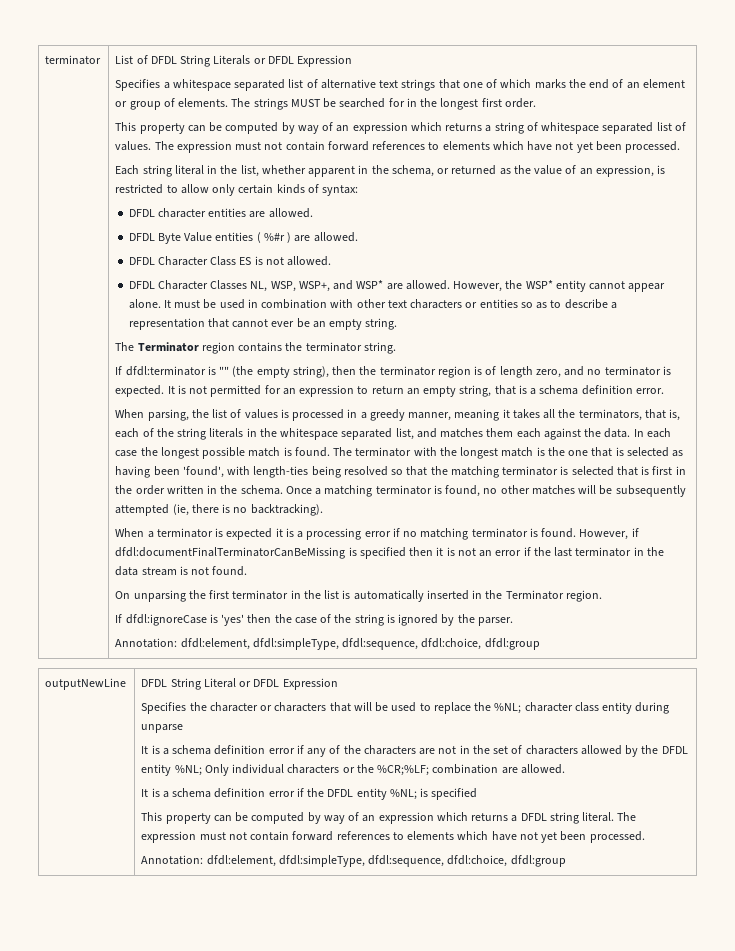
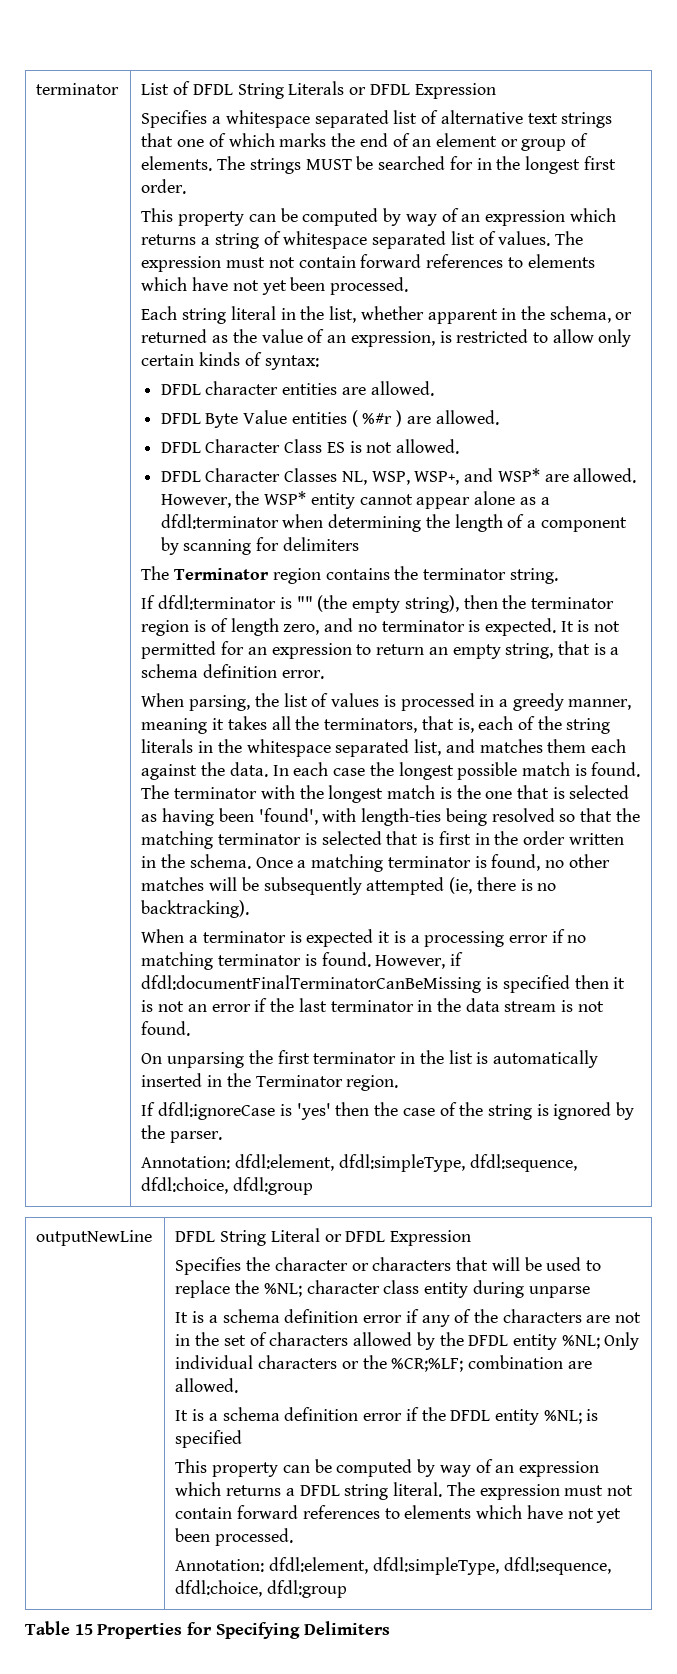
- However, the WSP* entity cannot appear alone. It must be used in combination with other text characters or entities so as to describe a representation that cannot ever be an empty string.
+ However, the WSP* entity cannot appear alone as a dfdl:terminator when determining the length of a component by scanning for delimiters
+ Table 15 Properties for Specifying Delimiters

